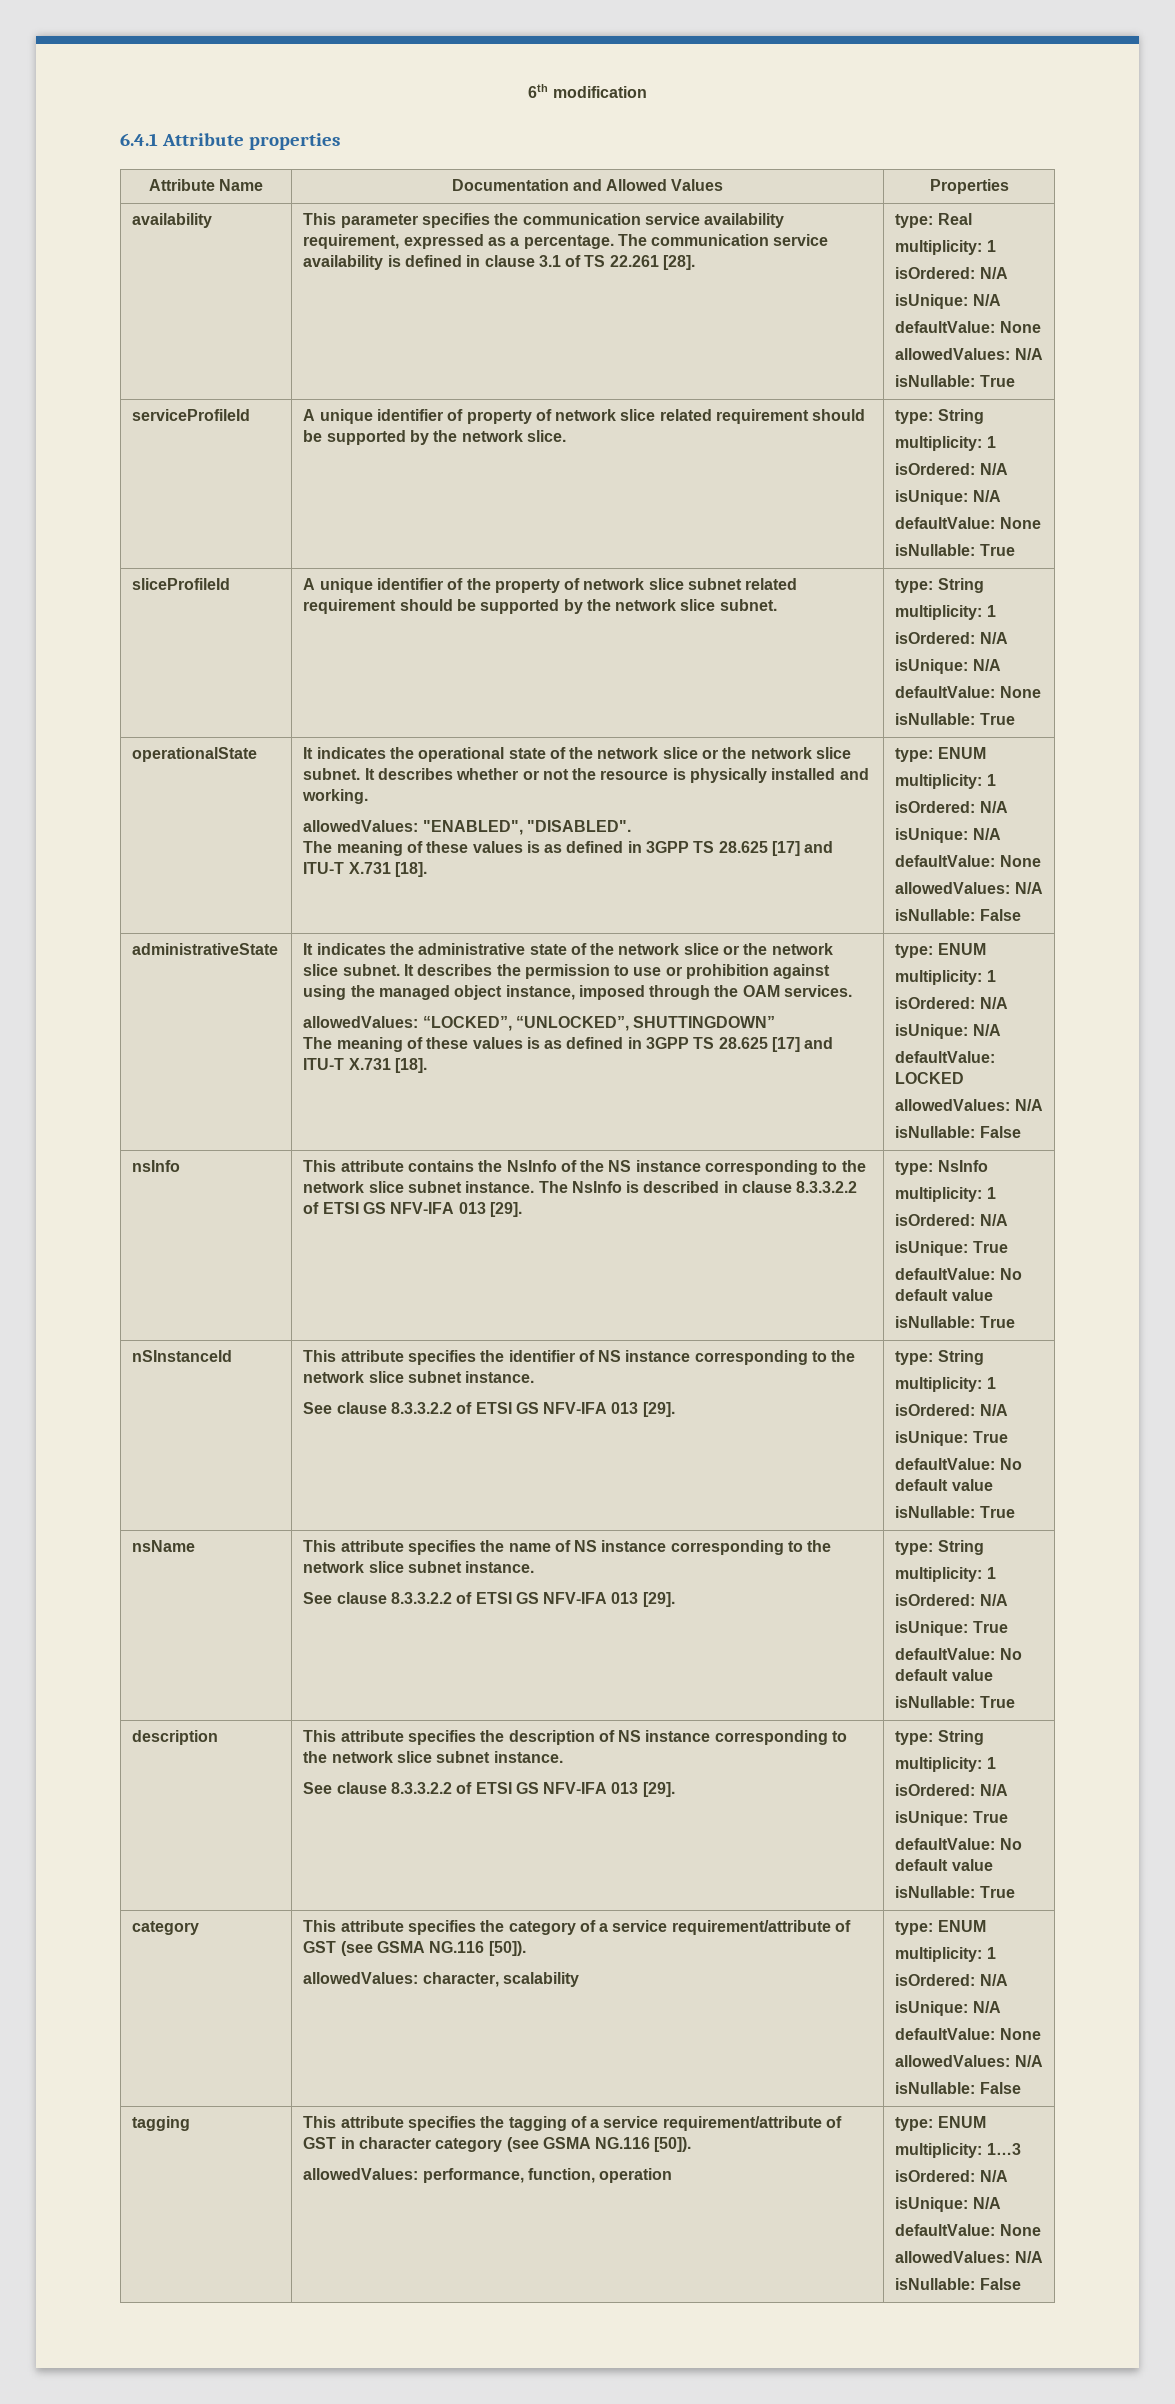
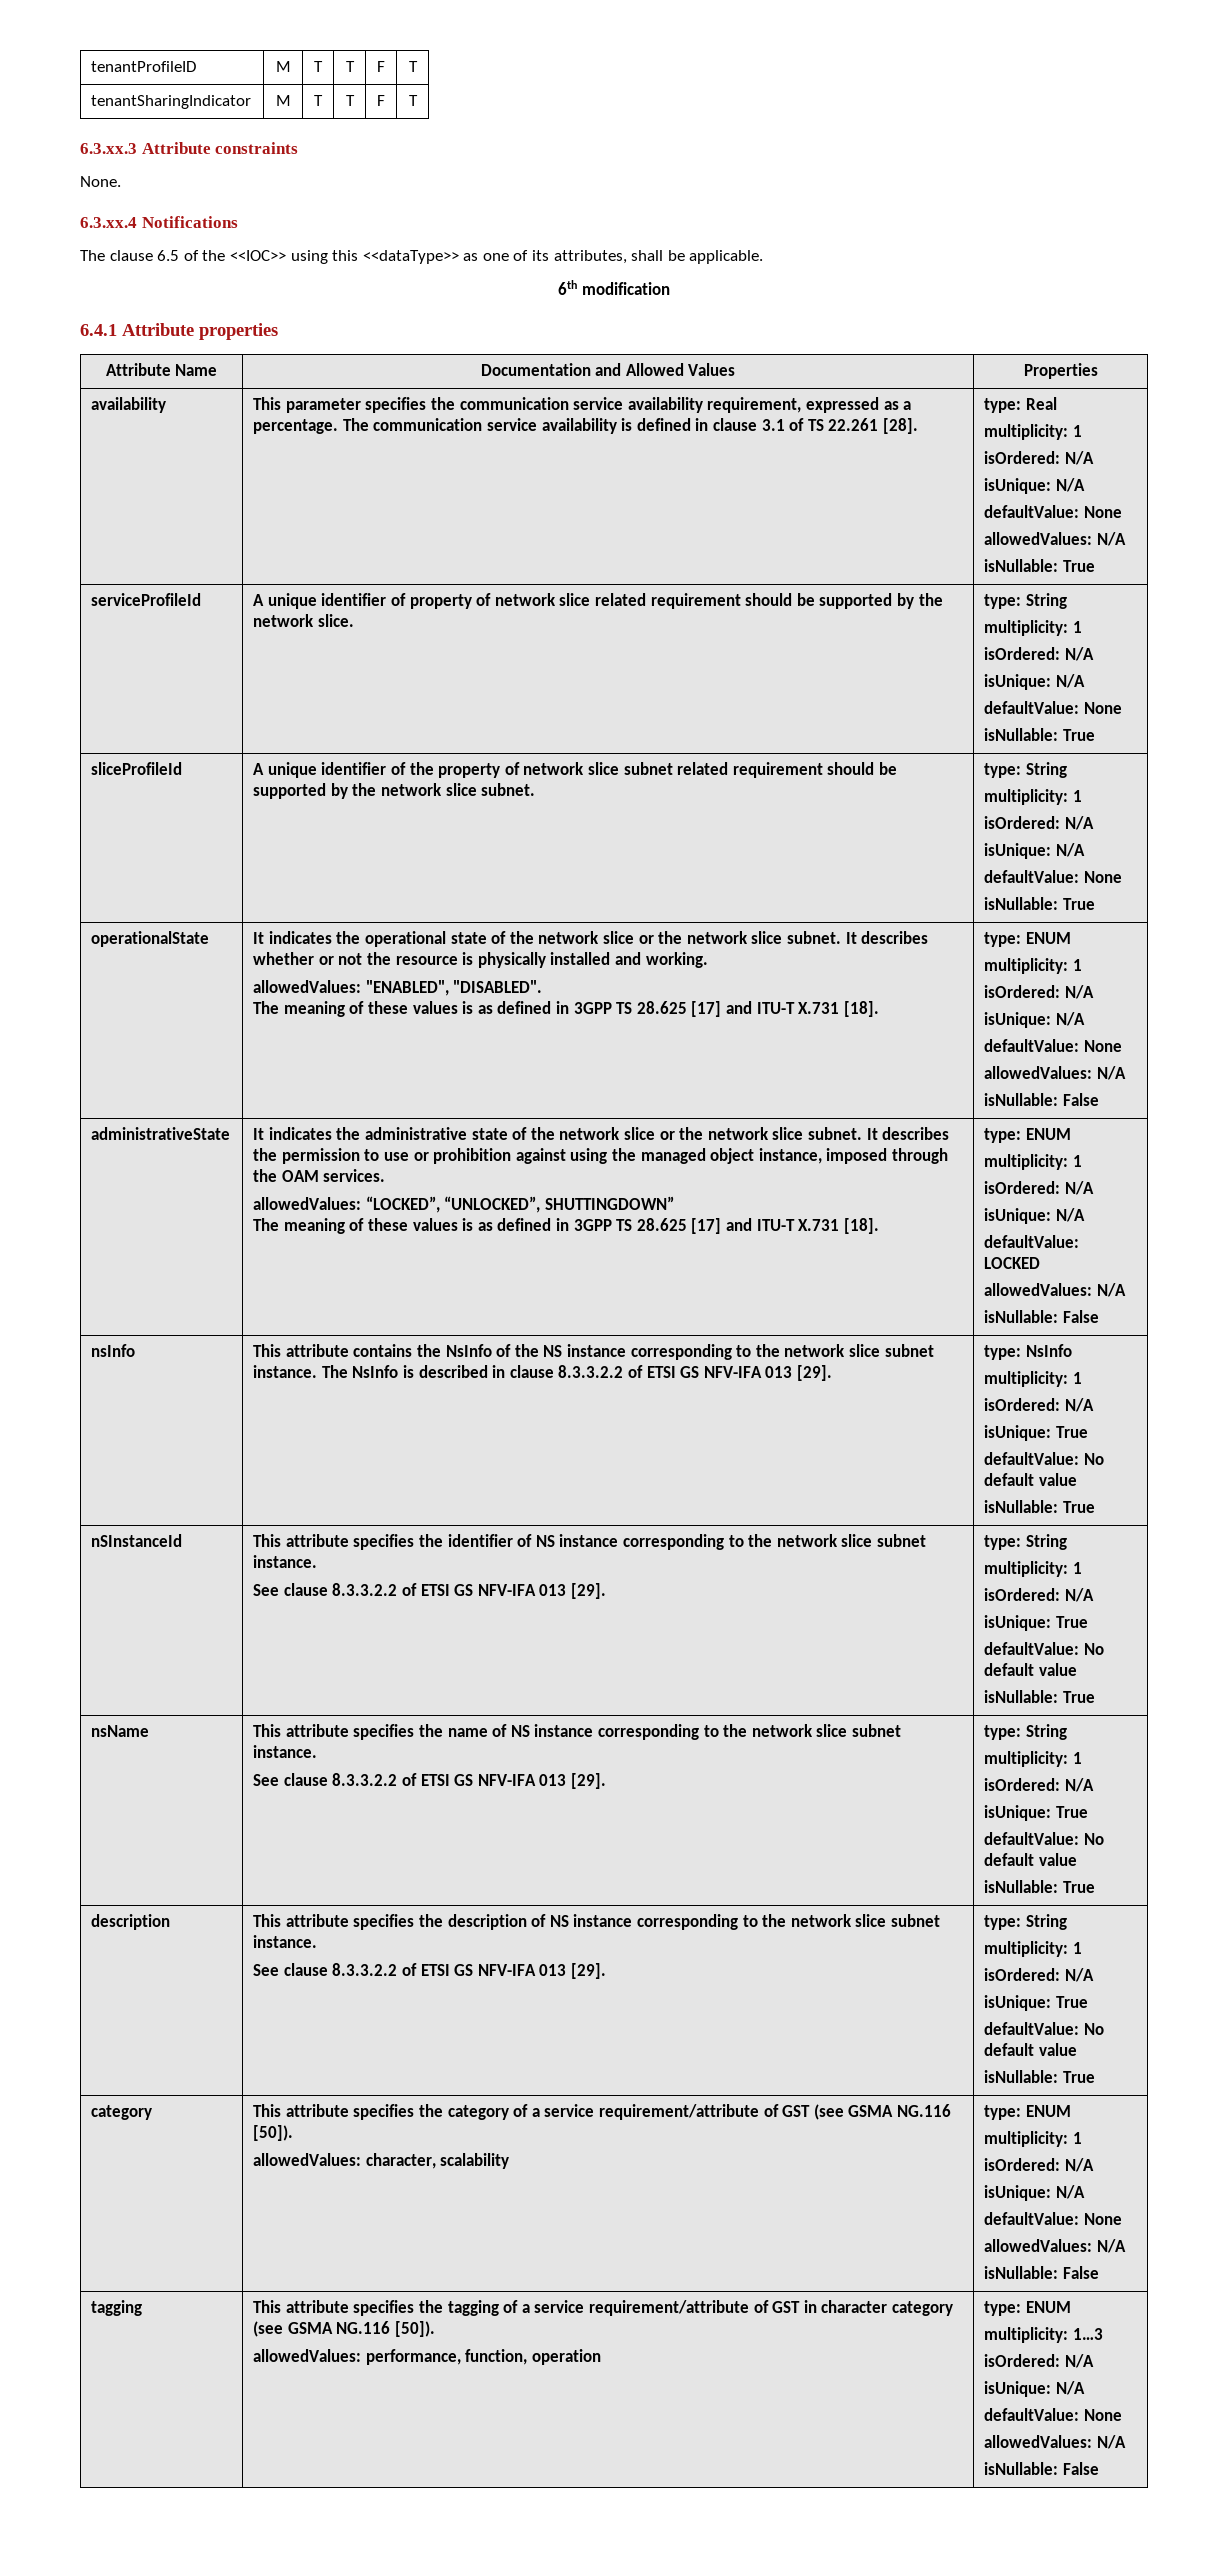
+ tenantProfileID | M | T | T | F | T
+ tenantSharingIndicator | M | T | T | F | T
+ 6.3.xx.3 Attribute constraints
+ None.
+ 6.3.xx.4 Notifications
+ The clause 6.5 of the <<IOC>> using this <<dataType>> as one of its attributes, shall be applicable.

